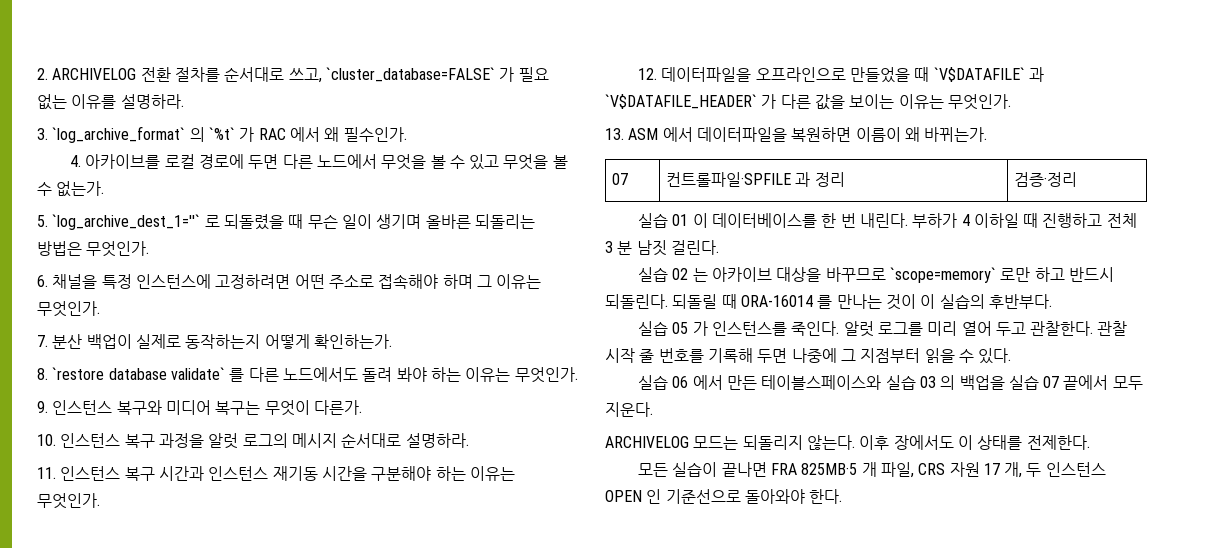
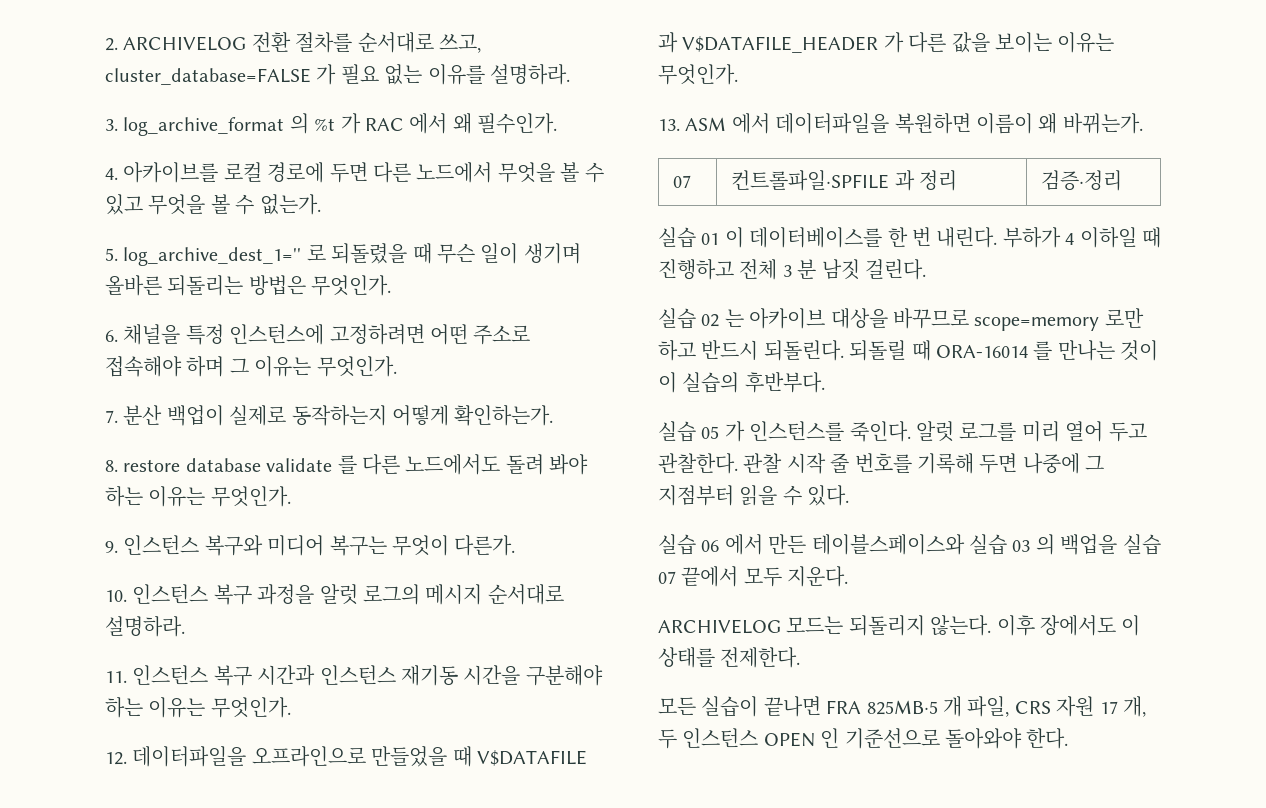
- 2. ARCHIVELOG 전환 절차를 순서대로 쓰고, `cluster_database=FALSE` 가 필요 없는 이유를 설명하라.
+ 2. ARCHIVELOG 전환 절차를 순서대로 쓰고, cluster_database=FALSE 가 필요 없는 이유를 설명하라.
- 3. `log_archive_format` 의 `%t` 가 RAC 에서 왜 필수인가.
+ 3. log_archive_format 의 %t 가 RAC 에서 왜 필수인가.
- 5. `log_archive_dest_1=''` 로 되돌렸을 때 무슨 일이 생기며 올바른 되돌리는 방법은 무엇인가.
+ 5. log_archive_dest_1='' 로 되돌렸을 때 무슨 일이 생기며 올바른 되돌리는 방법은 무엇인가.
- 8. `restore database validate` 를 다른 노드에서도 돌려 봐야 하는 이유는 무엇인가.
+ 8. restore database validate 를 다른 노드에서도 돌려 봐야 하는 이유는 무엇인가.
- 12. 데이터파일을 오프라인으로 만들었을 때 `V$DATAFILE` 과 `V$DATAFILE_HEADER` 가 다른 값을 보이는 이유는 무엇인가.
+ 12. 데이터파일을 오프라인으로 만들었을 때 V$DATAFILE 과 V$DATAFILE_HEADER 가 다른 값을 보이는 이유는 무엇인가.
- 실습 02 는 아카이브 대상을 바꾸므로 `scope=memory` 로만 하고 반드시 되돌린다.
+ 실습 02 는 아카이브 대상을 바꾸므로 scope=memory 로만 하고 반드시 되돌린다.

